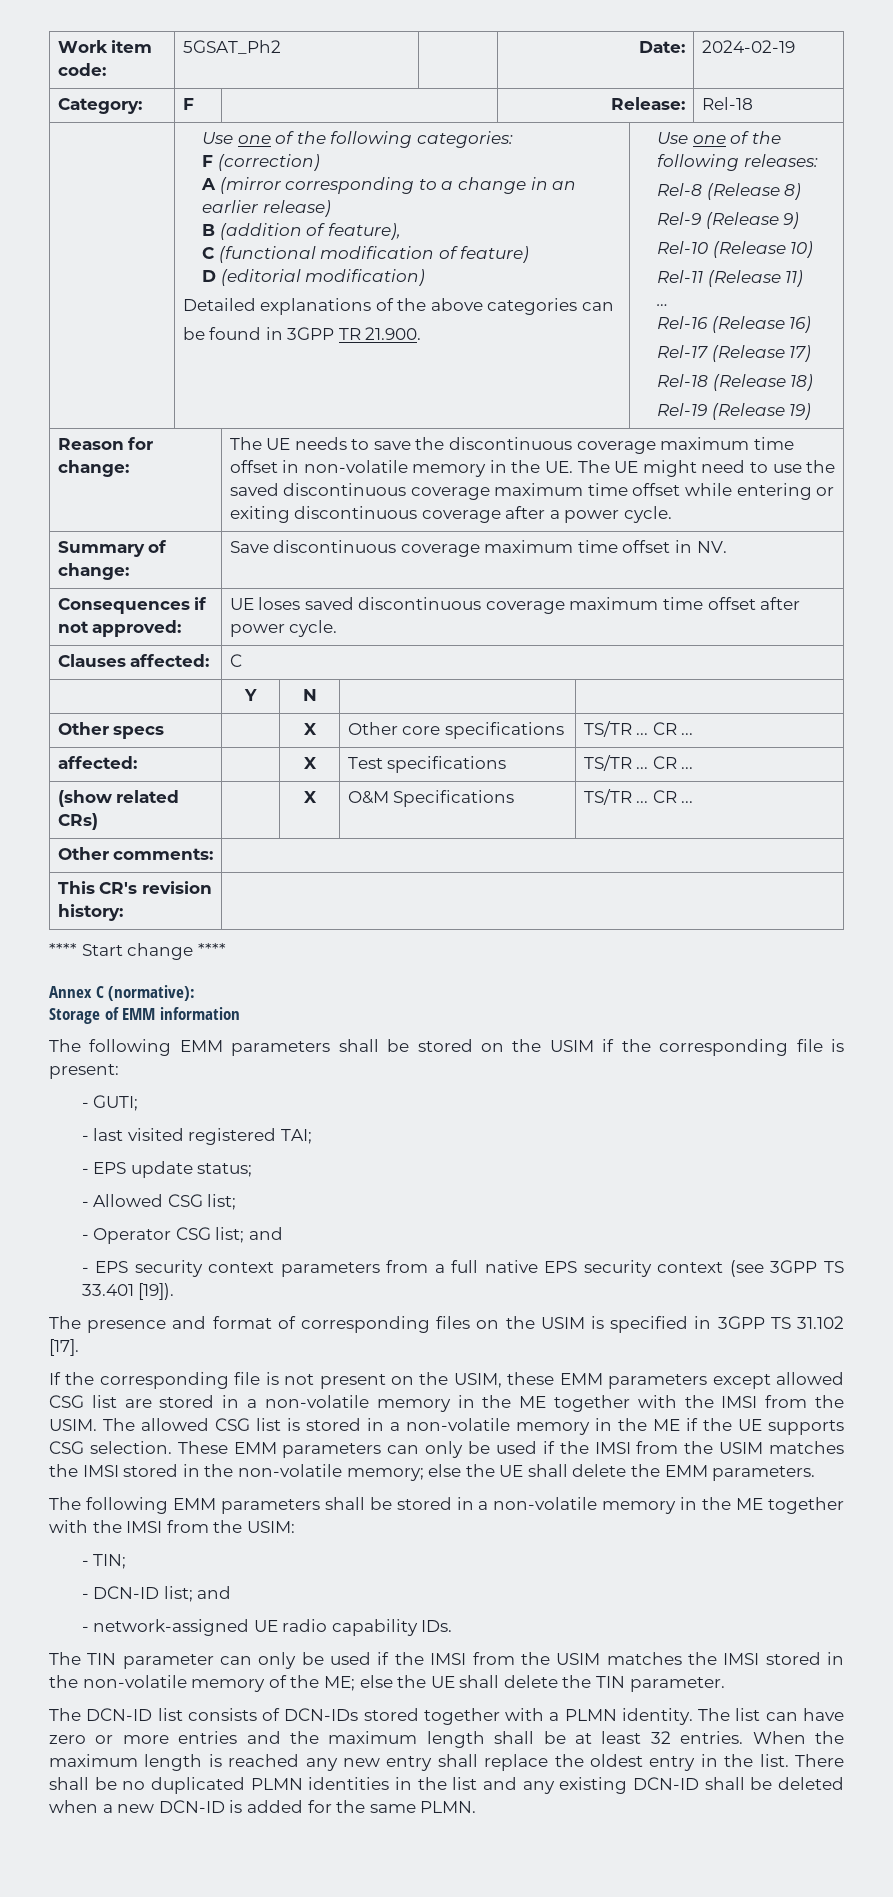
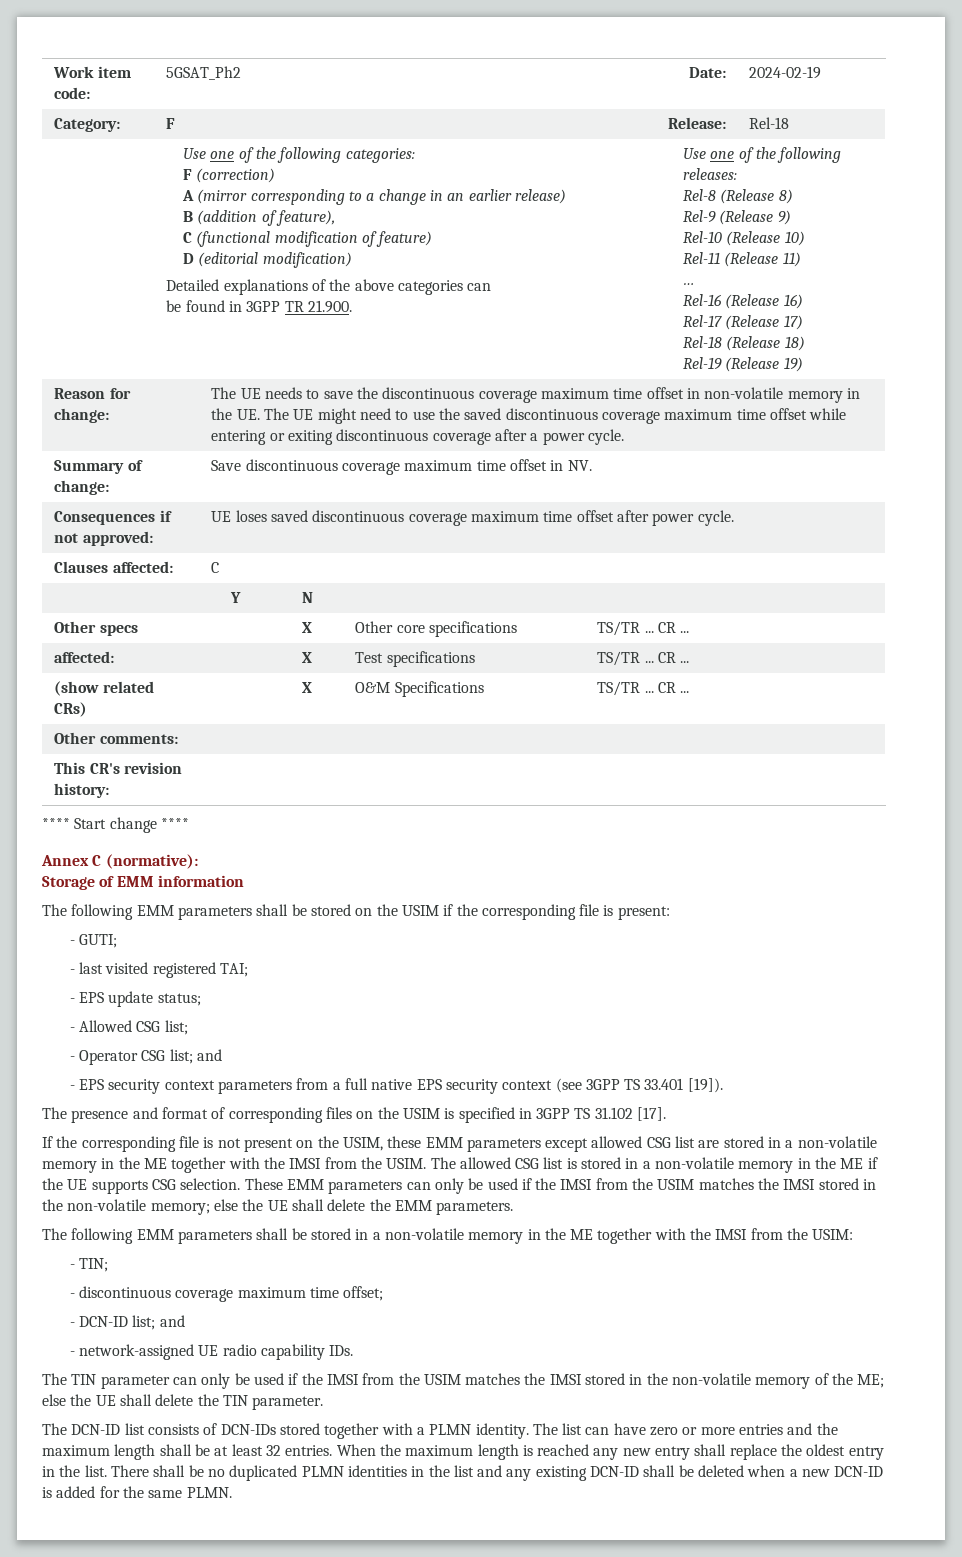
+ - discontinuous coverage maximum time offset;

